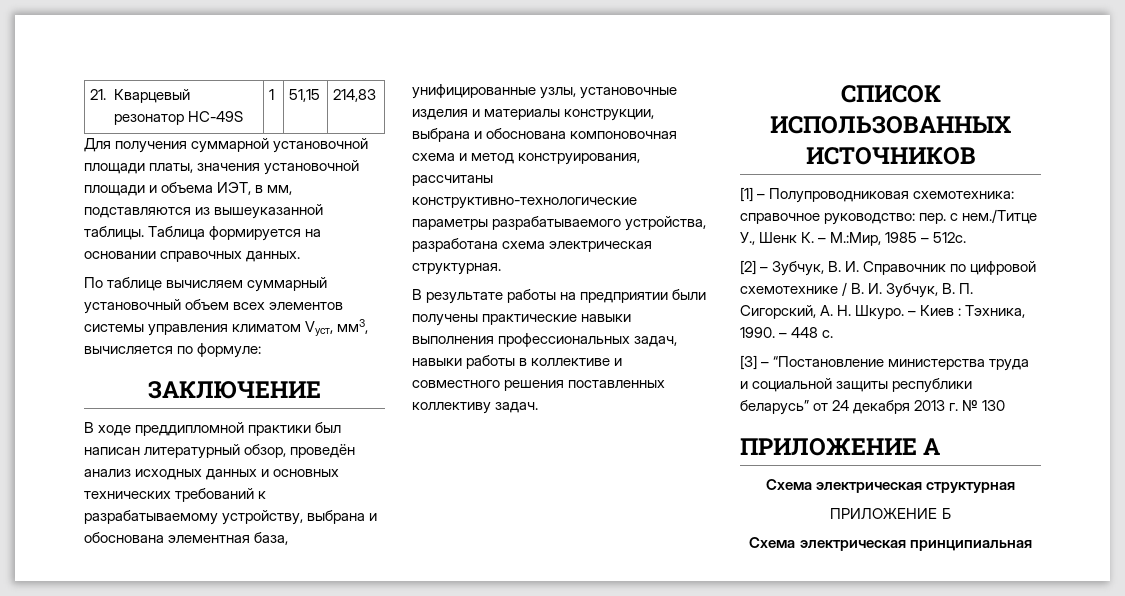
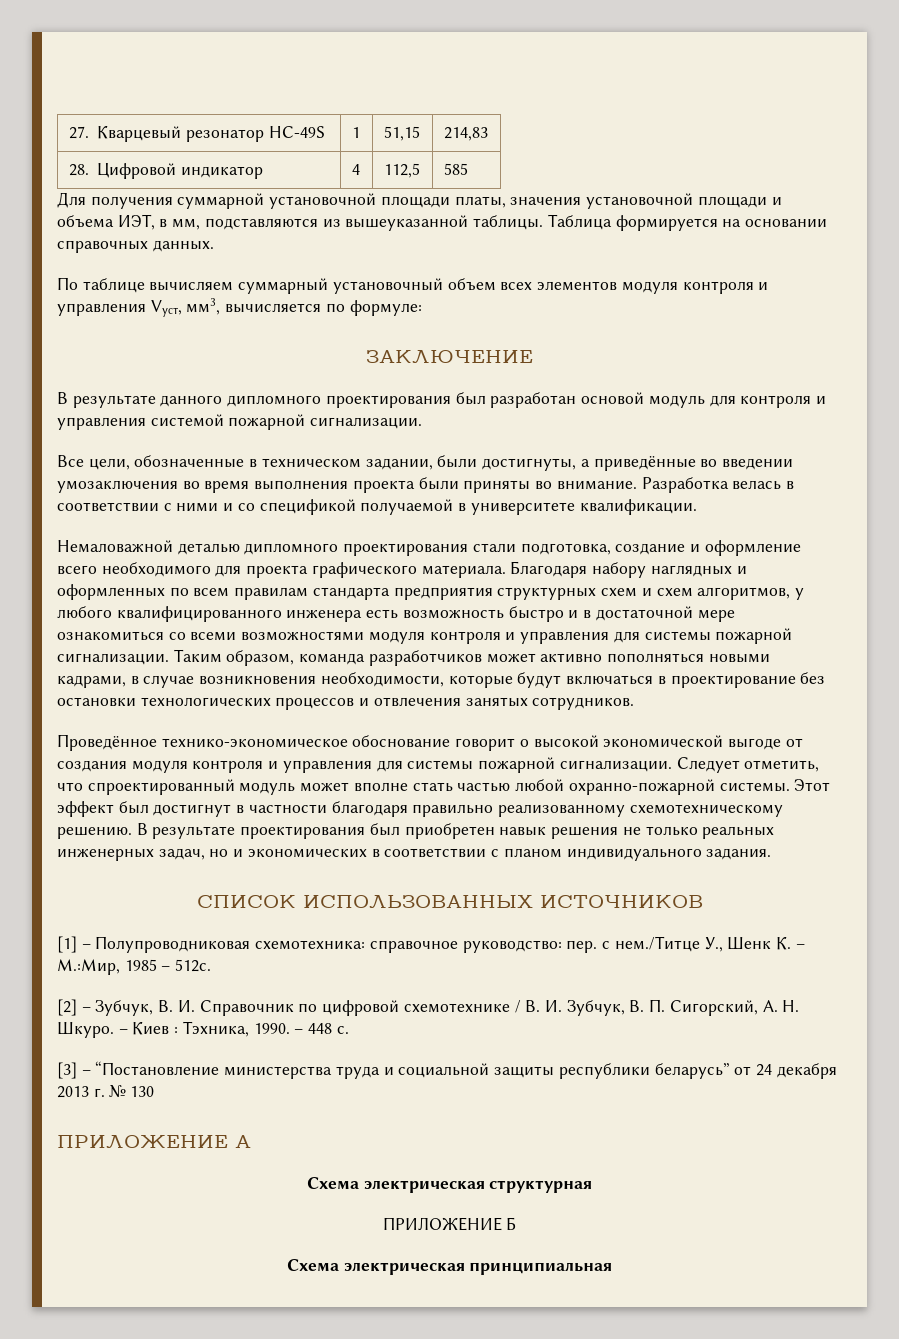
- 21. Кварцевый резонатор HC-49S | 1 | 51,15 | 214,83
+ 27. Кварцевый резонатор HC-49S | 1 | 51,15 | 214,83
+ 28. Цифровой индикатор | 4 | 112,5 | 585
- По таблицe вычисляем суммарный установочный объем всех элементов системы управления климатом Vуст, мм3, вычисляется по формуле:
+ По таблицe вычисляем суммарный установочный объем всех элементов модуля контроля и управления Vуст, мм3, вычисляется по формуле:
- В ходе преддипломной практики был написан литературный обзор, проведён анализ исходных данных и основных технических требований к разрабатываемому устройству, выбрана и обоснована элементная база, унифицированные узлы, установочные изделия и материалы конструкции, выбрана и обоснована компоновочная схема и метод конструирования, рассчитаны конструктивно-технологические параметры разрабатываемого устройства, разработана схема электрическая структурная.
- В результате работы на предприятии были получены практические навыки выполнения профессиональных задач, навыки работы в коллективе и совместного решения поставленных коллективу задач.
+ В результате данного дипломного проектирования был разработан основой модуль для контроля и управления системой пожарной сигнализации.
+ Все цели, обозначенные в техническом задании, были достигнуты, а приведённые во введении умозаключения во время выполнения проекта были приняты во внимание. Разработка велась в соответствии с ними и со спецификой получаемой в университете квалификации.
+ Немаловажной деталью дипломного проектирования стали подготовка, создание и оформление всего необходимого для проекта графического материала. Благодаря набору наглядных и оформленных по всем правилам стандарта предприятия структурных схем и схем алгоритмов, у любого квалифицированного инженера есть возможность быстро и в достаточной мере ознакомиться со всеми возможностями модуля контроля и управления для системы пожарной сигнализации. Таким образом, команда разработчиков может активно пополняться новыми кадрами, в случае возникновения необходимости, которые будут включаться в проектирование без остановки технологических процессов и отвлечения занятых сотрудников.
+ Проведённое технико-экономическое обоснование говорит о высокой экономической выгоде от создания модуля контроля и управления для системы пожарной сигнализации. Следует отметить, что спроектированный модуль может вполне стать частью любой охранно-пожарной системы. Этот эффект был достигнут в частности благодаря правильно реализованному схемотехническому решению. В результате проектирования был приобретен навык решения не только реальных инженерных задач, но и экономических в соответствии с планом индивидуального задания.

